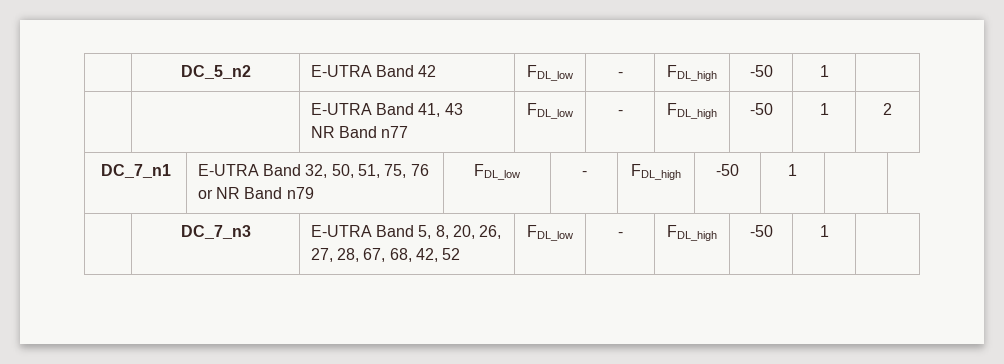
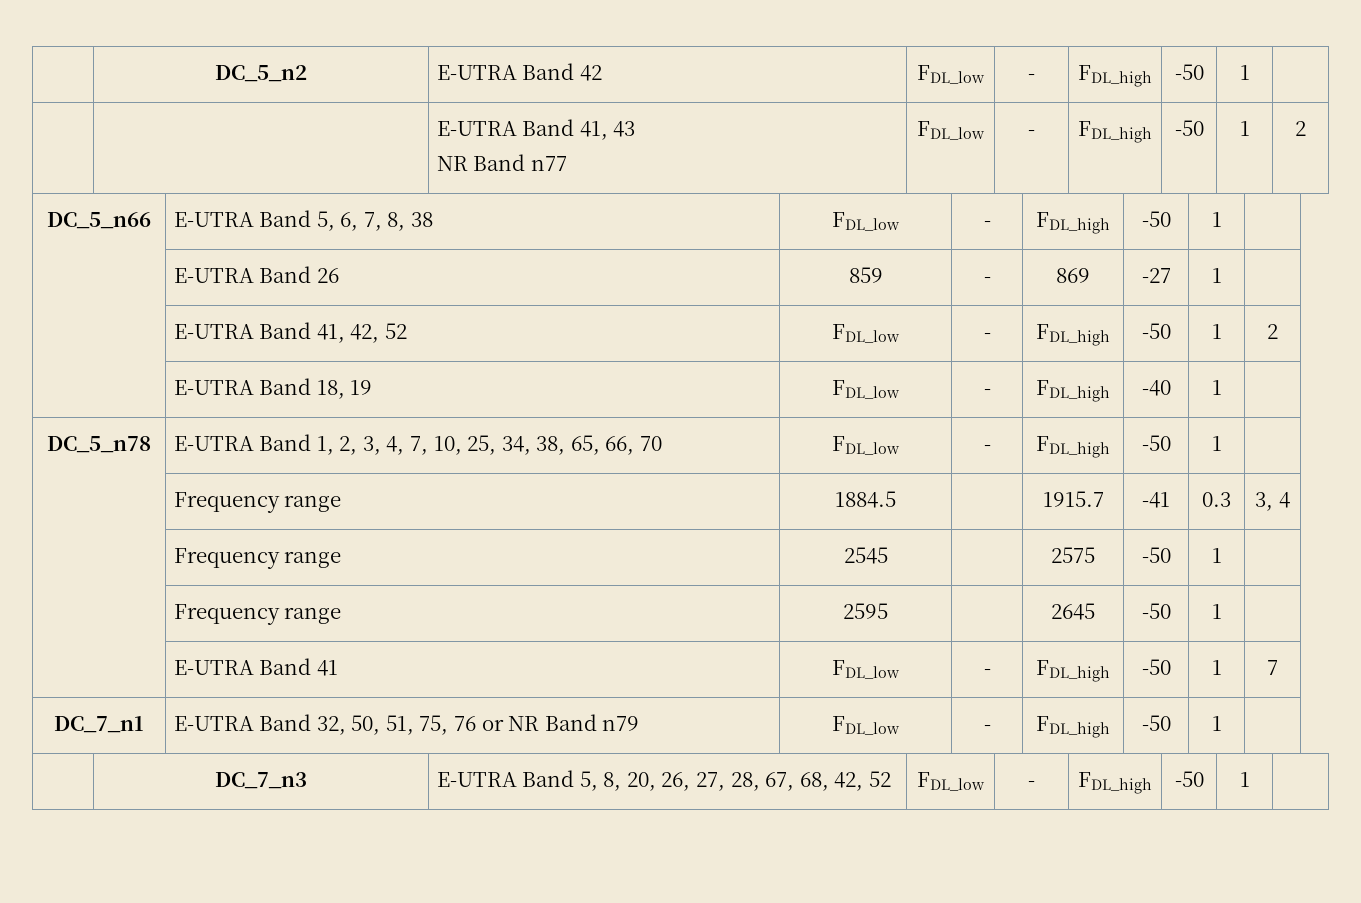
+ DC_5_n66 | E-UTRA Band 5, 6, 7, 8, 38 | FDL_low | - | FDL_high | -50 | 1 |
+ | E-UTRA Band 26 | 859 | - | 869 | -27 | 1 |
+ | E-UTRA Band 41, 42, 52 | FDL_low | - | FDL_high | -50 | 1 | 2
+ | E-UTRA Band 18, 19 | FDL_low | - | FDL_high | -40 | 1 |
+ DC_5_n78 | E-UTRA Band 1, 2, 3, 4, 7, 10, 25, 34, 38, 65, 66, 70 | FDL_low | - | FDL_high | -50 | 1 |
+ | Frequency range | 1884.5 | | 1915.7 | -41 | 0.3 | 3, 4
+ | Frequency range | 2545 | | 2575 | -50 | 1 |
+ | Frequency range | 2595 | | 2645 | -50 | 1 |
+ | E-UTRA Band 41 | FDL_low | - | FDL_high | -50 | 1 | 7

